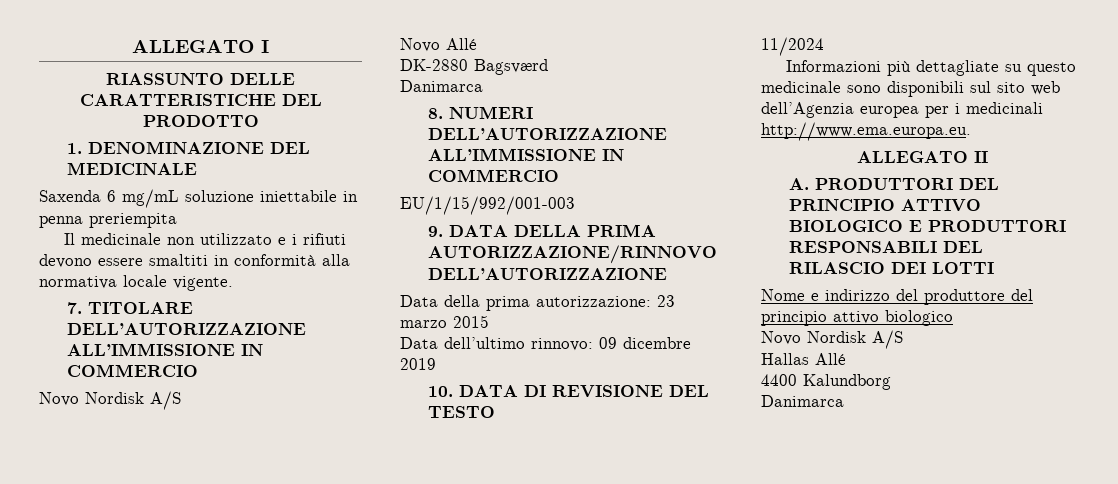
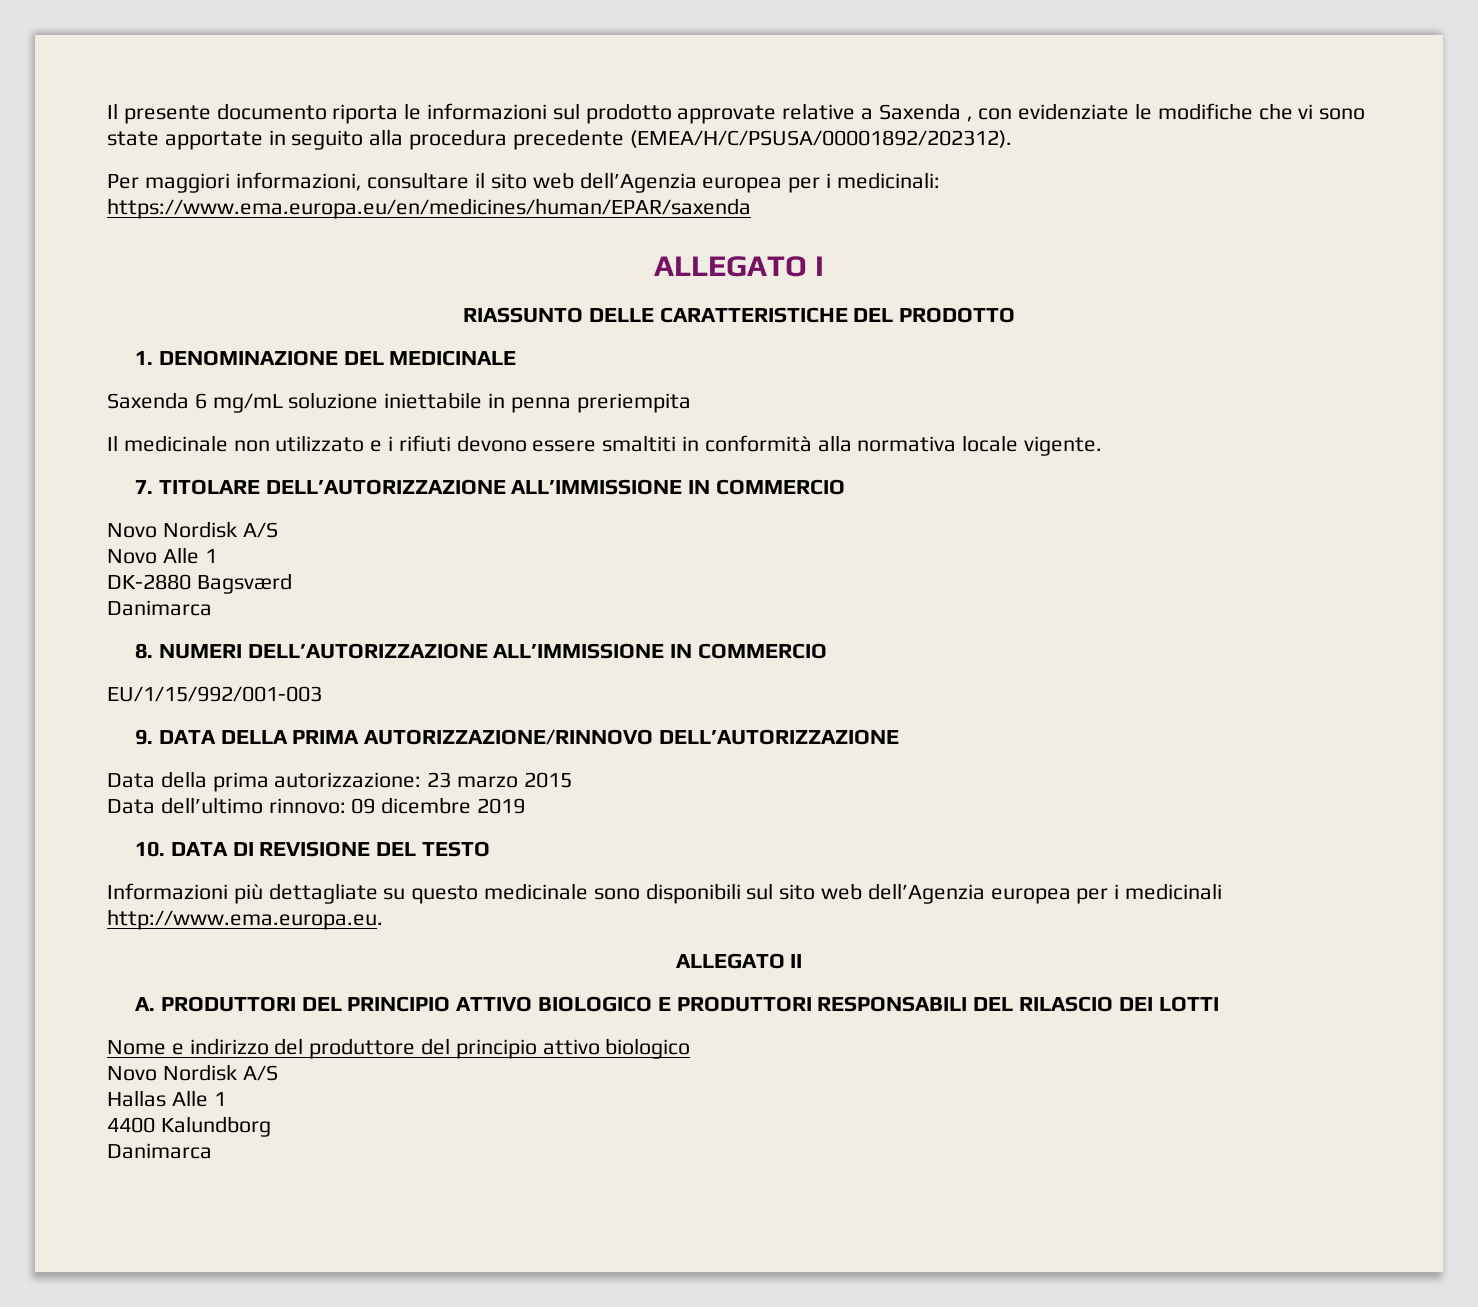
+ Il presente documento riporta le informazioni sul prodotto approvate relative a Saxenda , con evidenziate le modifiche che vi sono state apportate in seguito alla procedura precedente (EMEA/H/C/PSUSA/00001892/202312).
+ Per maggiori informazioni, consultare il sito web dell’Agenzia europea per i medicinali: https://www.ema.europa.eu/en/medicines/human/EPAR/saxenda
- Novo Allé
+ Novo Alle 1
- 11/2024
- Hallas Allé
+ Hallas Alle 1

